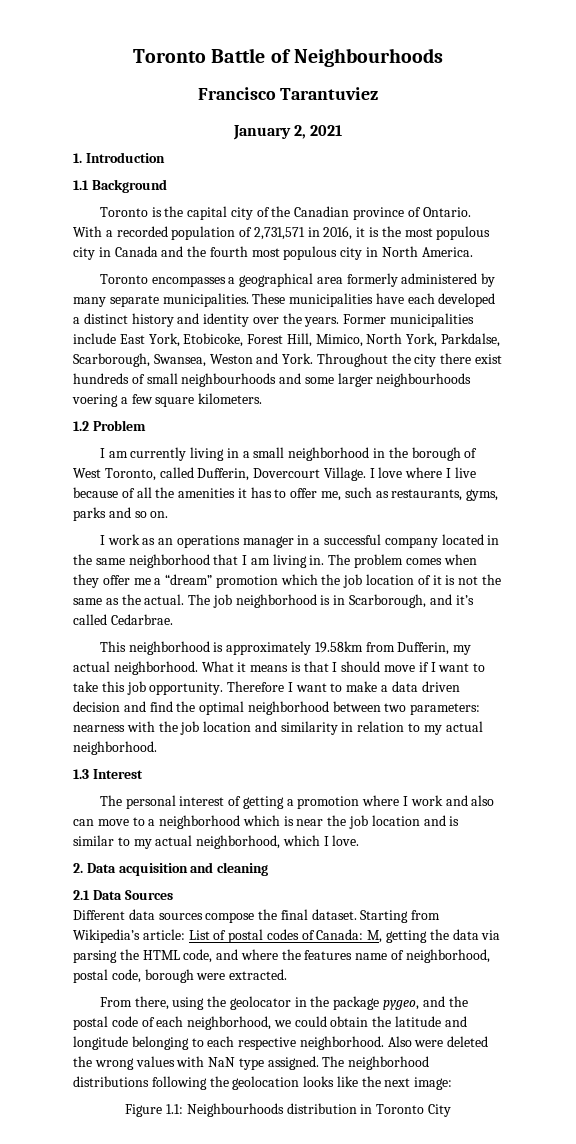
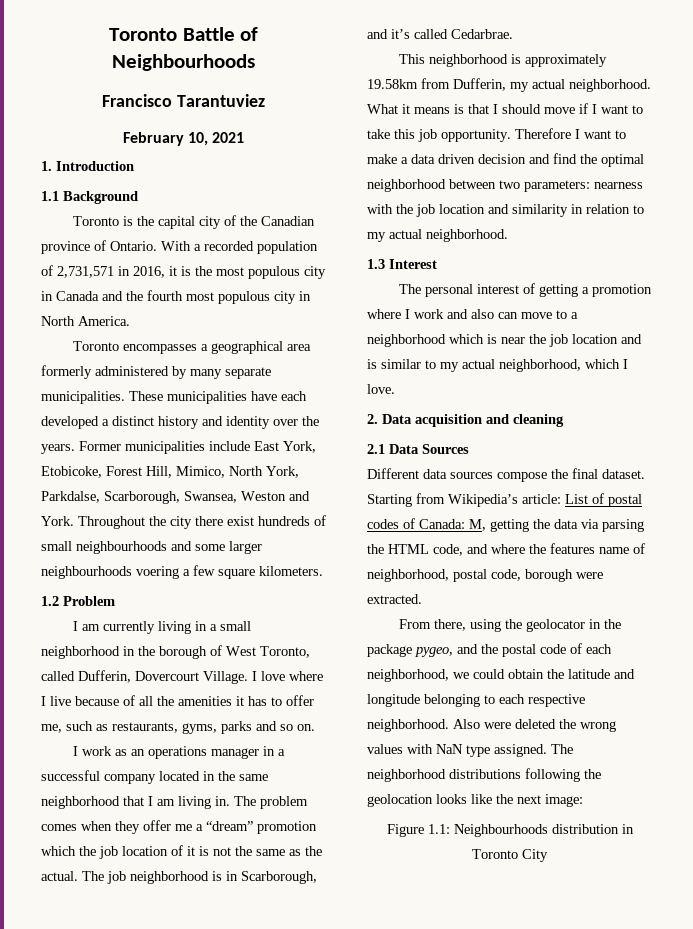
- January 2, 2021
+ February 10, 2021

